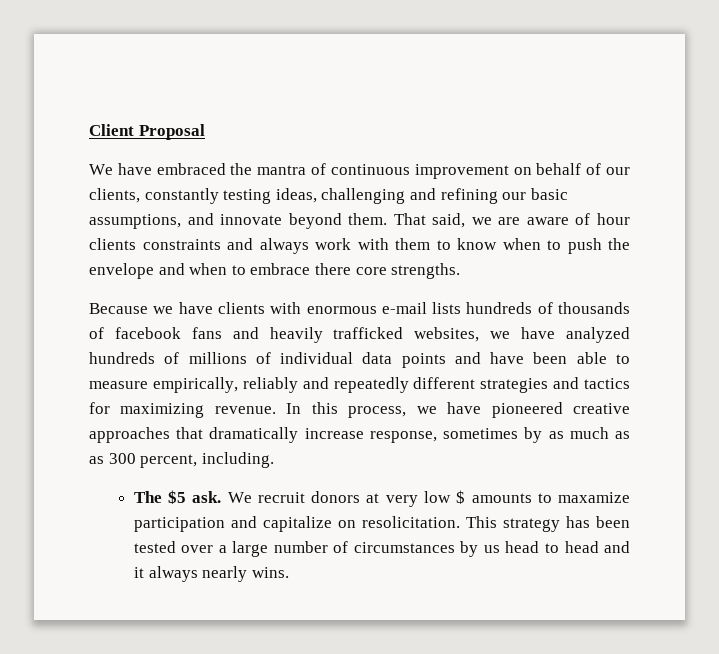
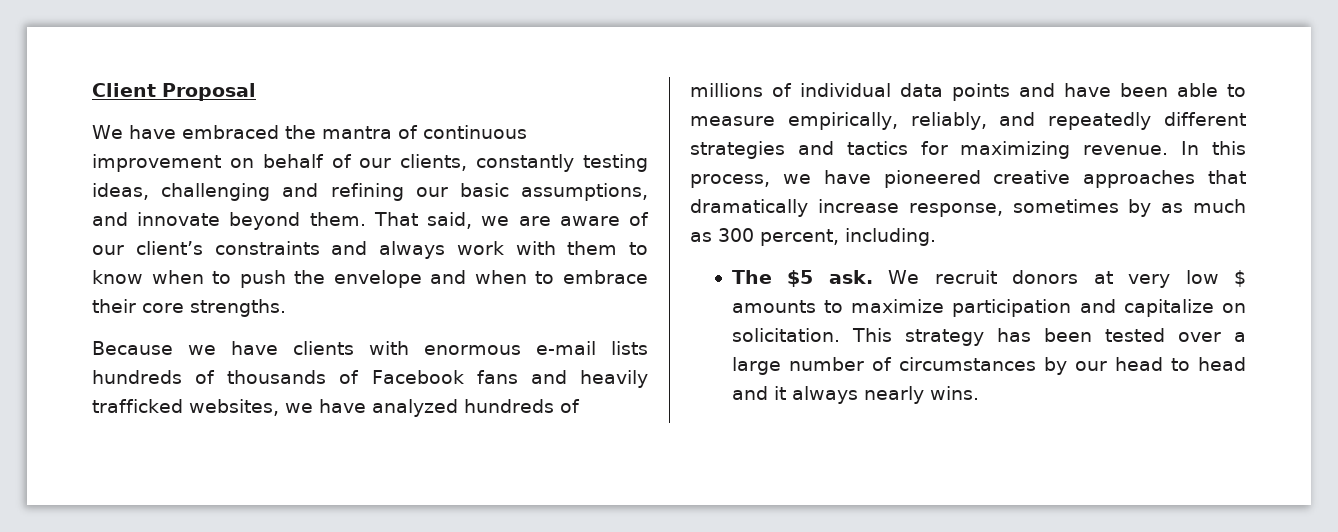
- That said, we are aware of hour clients constraints and always work with them to know when to push the envelope and when to embrace there core strengths.
+ That said, we are aware of our client’s constraints and always work with them to know when to push the envelope and when to embrace their core strengths.
- Because we have clients with enormous e-mail lists hundreds of thousands of facebook fans and heavily trafficked websites, we have analyzed hundreds of millions of individual data points and have been able to measure empirically, reliably and repeatedly different strategies and tactics for maximizing revenue.
+ Because we have clients with enormous e-mail lists hundreds of thousands of Facebook fans and heavily trafficked websites, we have analyzed hundreds of millions of individual data points and have been able to measure empirically, reliably, and repeatedly different strategies and tactics for maximizing revenue.
- In this process, we have pioneered creative approaches that dramatically increase response, sometimes by as much as as 300 percent, including.
+ In this process, we have pioneered creative approaches that dramatically increase response, sometimes by as much as 300 percent, including.
- We recruit donors at very low $ amounts to maxamize participation and capitalize on resolicitation.
+ We recruit donors at very low $ amounts to maximize participation and capitalize on solicitation.
- This strategy has been tested over a large number of circumstances by us head to head and it always nearly wins.
+ This strategy has been tested over a large number of circumstances by our head to head and it always nearly wins.

